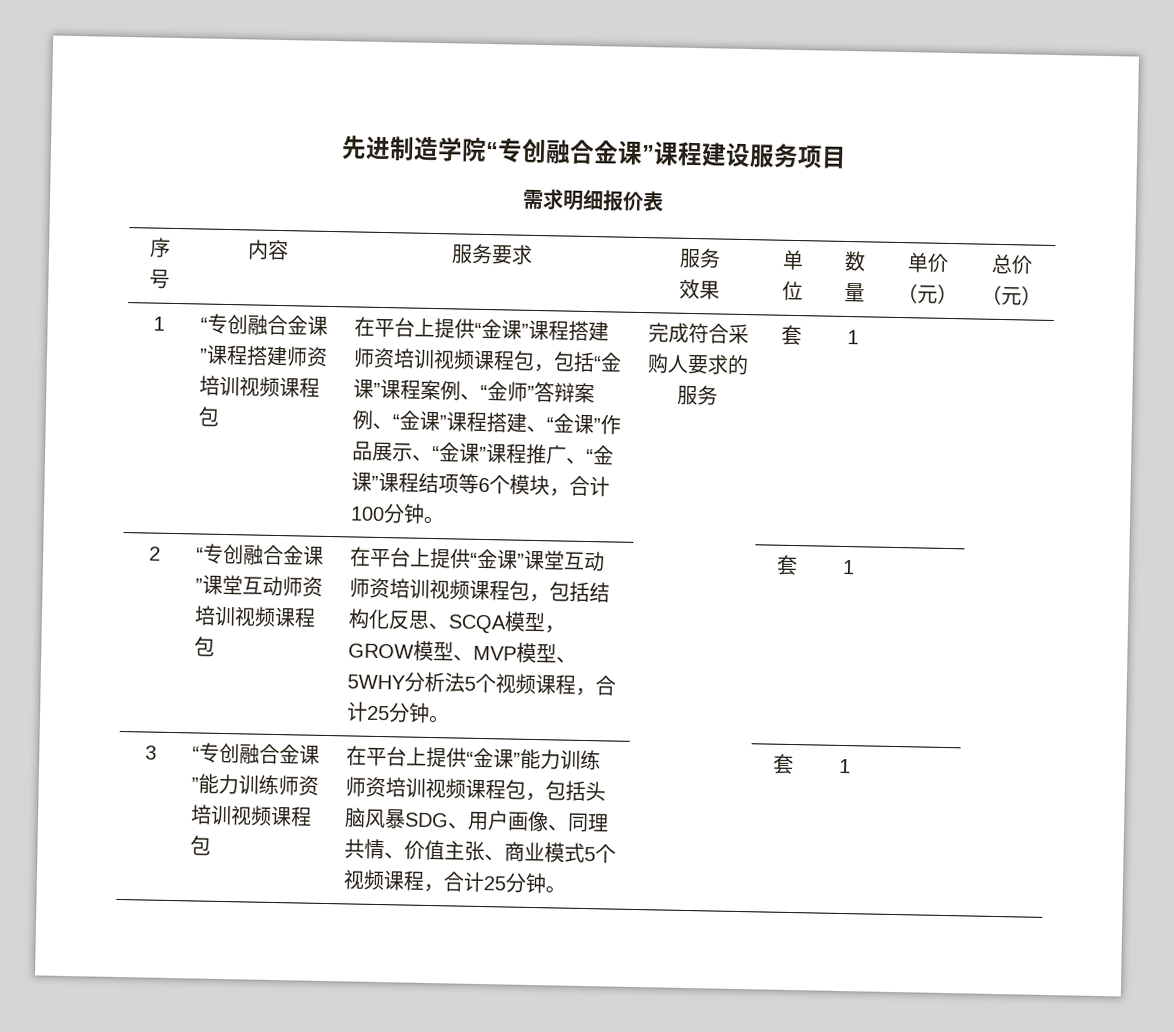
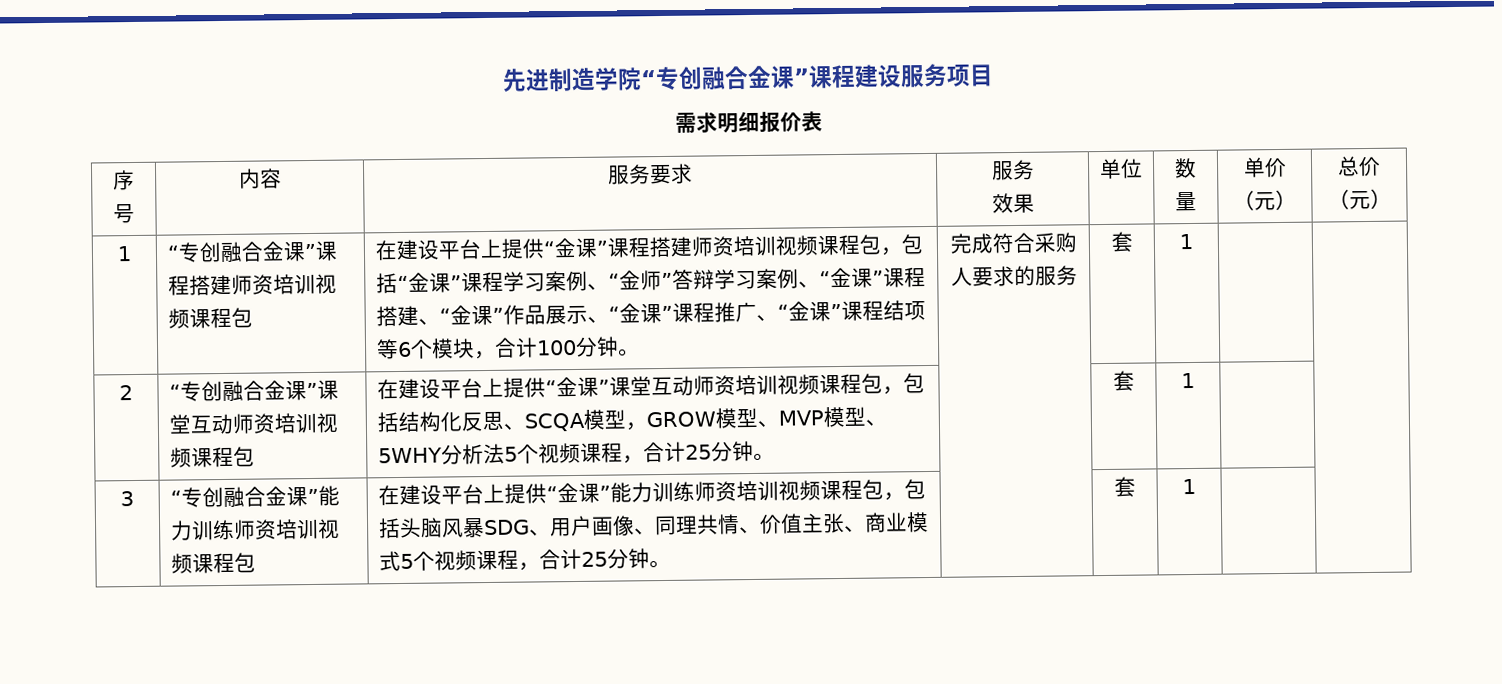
- 在平台上提供“金课”课程搭建师资培训视频课程包，包括“金课”课程案例、“金师”答辩案例、“金课”课程搭建、“金课”作品展示、“金课”课程推广、“金课”课程结项等6个模块，合计100分钟。
+ 在建设平台上提供“金课”课程搭建师资培训视频课程包，包括“金课”课程学习案例、“金师”答辩学习案例、“金课”课程搭建、“金课”作品展示、“金课”课程推广、“金课”课程结项等6个模块，合计100分钟。
- 在平台上提供“金课”课堂互动师资培训视频课程包，包括结构化反思、SCQA模型，GROW模型、MVP模型、5WHY分析法5个视频课程，合计25分钟。
+ 在建设平台上提供“金课”课堂互动师资培训视频课程包，包括结构化反思、SCQA模型，GROW模型、MVP模型、5WHY分析法5个视频课程，合计25分钟。
- 在平台上提供“金课”能力训练师资培训视频课程包，包括头脑风暴SDG、用户画像、同理共情、价值主张、商业模式5个视频课程，合计25分钟。
+ 在建设平台上提供“金课”能力训练师资培训视频课程包，包括头脑风暴SDG、用户画像、同理共情、价值主张、商业模式5个视频课程，合计25分钟。

